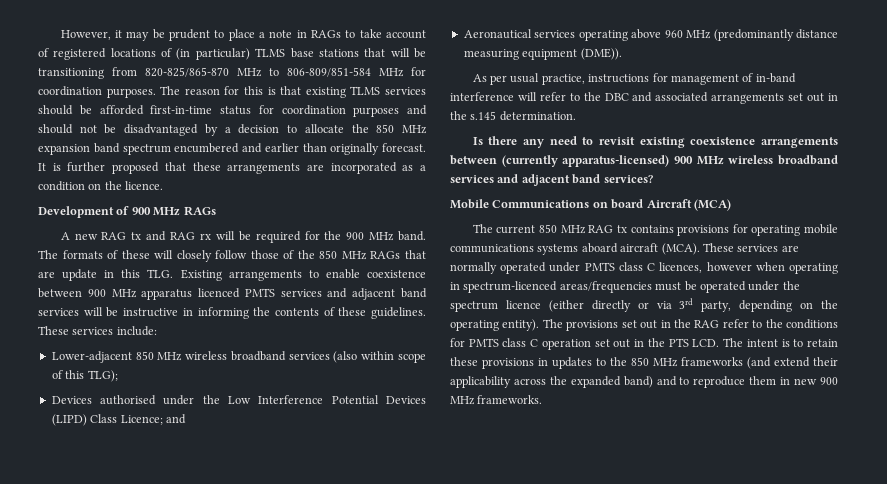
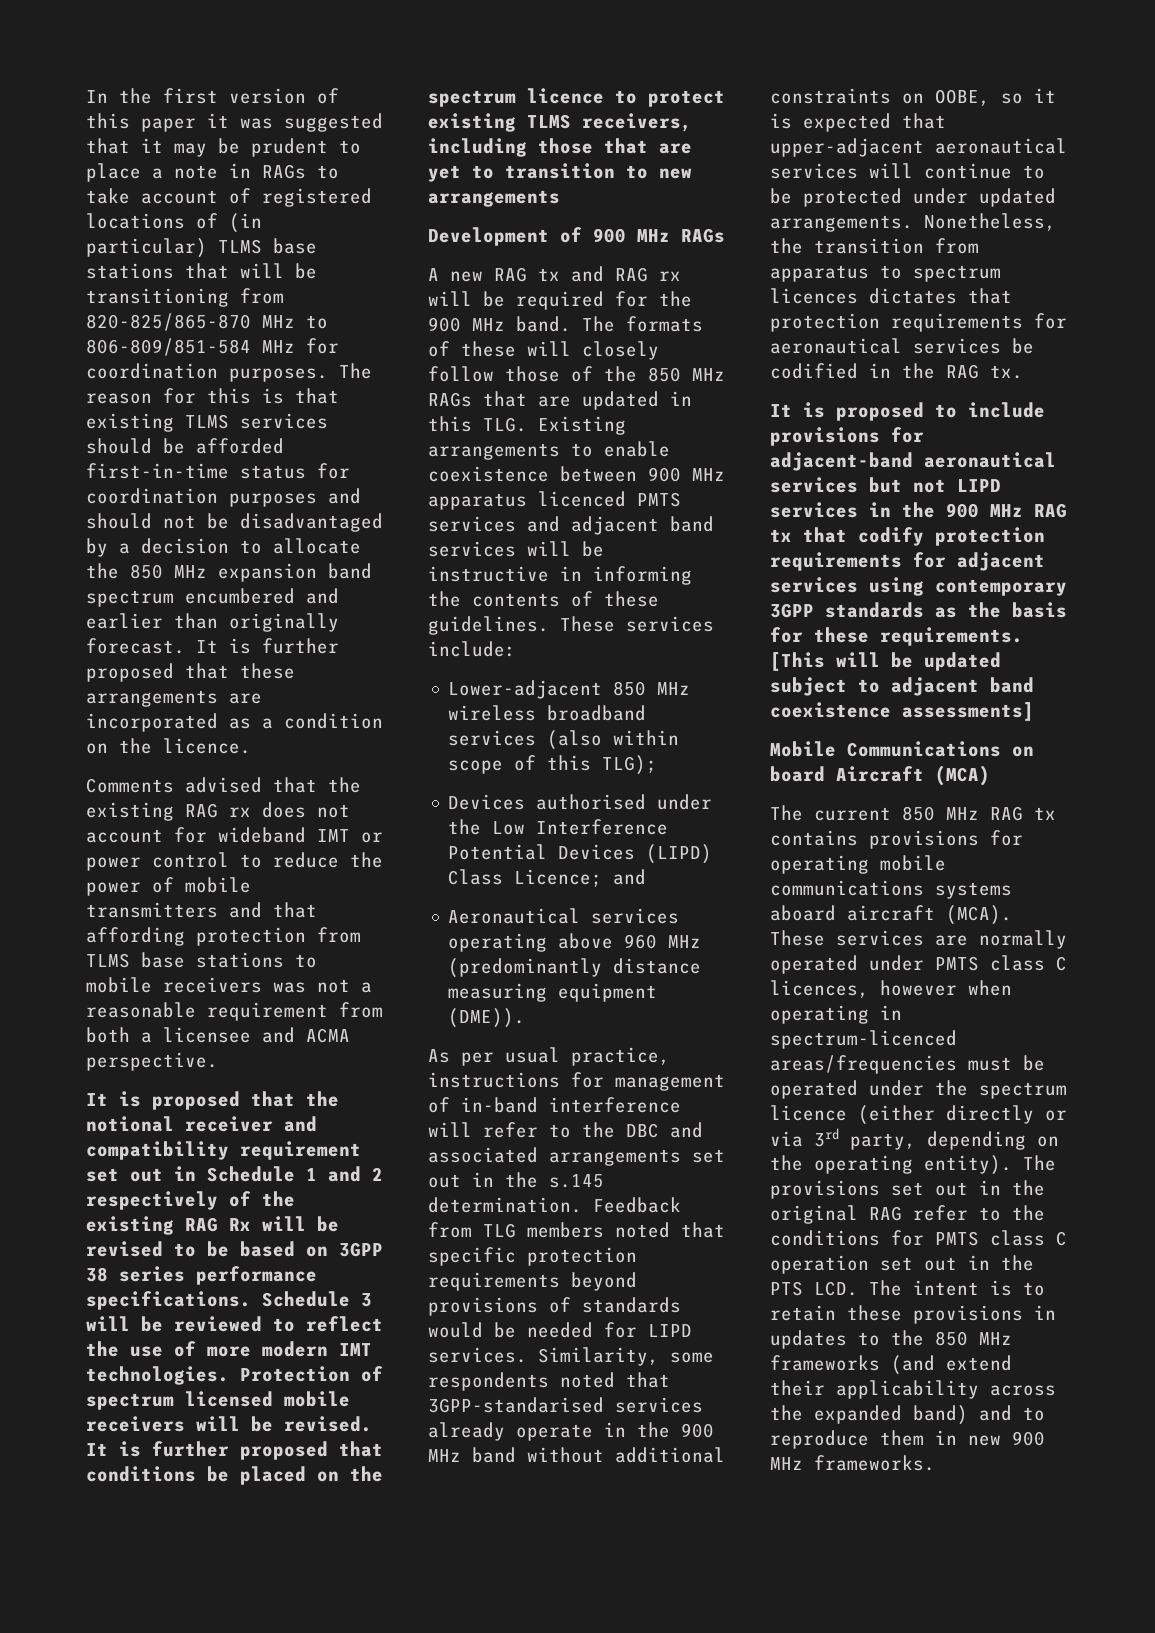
- However, it may be prudent to place a note in RAGs to take account of registered locations of (in particular) TLMS base stations that will be transitioning from 820-825/865-870 MHz to 806-809/851-584 MHz for coordination purposes.
+ In the first version of this paper it was suggested that it may be prudent to place a note in RAGs to take account of registered locations of (in particular) TLMS base stations that will be transitioning from 820-825/865-870 MHz to 806-809/851-584 MHz for coordination purposes.
+ Comments advised that the existing RAG rx does not account for wideband IMT or power control to reduce the power of mobile transmitters and that affording protection from TLMS base stations to mobile receivers was not a reasonable requirement from both a licensee and ACMA perspective.
+ It is proposed that the notional receiver and compatibility requirement set out in Schedule 1 and 2 respectively of the existing RAG Rx will be revised to be based on 3GPP 38 series performance specifications. Schedule 3 will be reviewed to reflect the use of more modern IMT technologies. Protection of spectrum licensed mobile receivers will be revised. It is further proposed that conditions be placed on the spectrum licence to protect existing TLMS receivers, including those that are yet to transition to new arrangements
- The formats of these will closely follow those of the 850 MHz RAGs that are update in this TLG. Existing arrangements to enable coexistence between 900 MHz apparatus licenced PMTS services and adjacent band services will be instructive in informing the contents of these guidelines.
+ The formats of these will closely follow those of the 850 MHz RAGs that are updated in this TLG. Existing arrangements to enable coexistence between 900 MHz apparatus licenced PMTS services and adjacent band services will be instructive in informing the contents of these guidelines.
- As per usual practice, instructions for management of in-band interference will refer to the DBC and associated arrangements set out in the s.145 determination.
- Is there any need to revisit existing coexistence arrangements between (currently apparatus-licensed) 900 MHz wireless broadband services and adjacent band services?
+ As per usual practice, instructions for management of in-band interference will refer to the DBC and associated arrangements set out in the s.145 determination. Feedback from TLG members noted that specific protection requirements beyond provisions of standards would be needed for LIPD services. Similarity, some respondents noted that 3GPP-standarised services already operate in the 900 MHz band without additional constraints on OOBE, so it is expected that upper-adjacent aeronautical services will continue to be protected under updated arrangements. Nonetheless, the transition from apparatus to spectrum licences dictates that protection requirements for aeronautical services be codified in the RAG tx.
+ It is proposed to include provisions for adjacent-band aeronautical services but not LIPD services in the 900 MHz RAG tx that codify protection requirements for adjacent services using contemporary 3GPP standards as the basis for these requirements. [This will be updated subject to adjacent band coexistence assessments]
- The provisions set out in the RAG refer to the conditions for PMTS class C operation set out in the PTS LCD. The intent is to retain these provisions in updates to the 850 MHz frameworks (and extend their applicability across the expanded band) and to reproduce them in new 900 MHz frameworks.
+ The provisions set out in the original RAG refer to the conditions for PMTS class C operation set out in the PTS LCD. The intent is to retain these provisions in updates to the 850 MHz frameworks (and extend their applicability across the expanded band) and to reproduce them in new 900 MHz frameworks.

